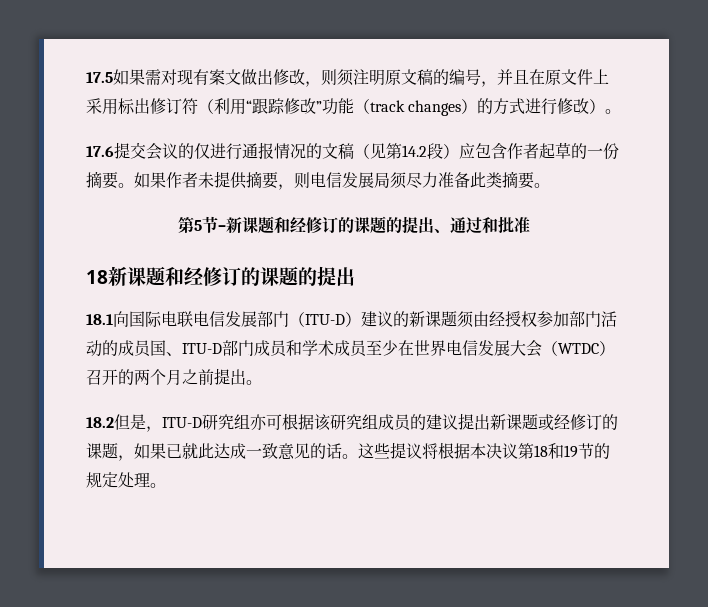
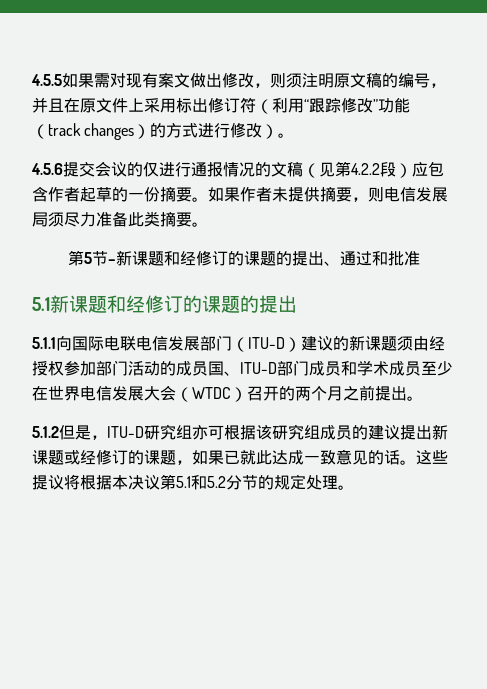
- 17.5如果需对现有案文做出修改，则须注明原文稿的编号，并且在原文件上采用标出修订符（利用“跟踪修改”功能（track changes）的方式进行修改）。
+ 4.5.5如果需对现有案文做出修改，则须注明原文稿的编号，并且在原文件上采用标出修订符（利用“跟踪修改”功能（track changes）的方式进行修改）。
- 17.6提交会议的仅进行通报情况的文稿（见第14.2段）应包含作者起草的一份摘要。
+ 4.5.6提交会议的仅进行通报情况的文稿（见第4.2.2段）应包含作者起草的一份摘要。
- 18新课题和经修订的课题的提出
+ 5.1新课题和经修订的课题的提出
- 18.1向国际电联电信发展部门（ITU-D）建议的新课题须由经授权参加部门活动的成员国、ITU-D部门成员和学术成员至少在世界电信发展大会（WTDC）召开的两个月之前提出。
+ 5.1.1向国际电联电信发展部门（ITU-D）建议的新课题须由经授权参加部门活动的成员国、ITU-D部门成员和学术成员至少在世界电信发展大会（WTDC）召开的两个月之前提出。
- 18.2但是，ITU-D研究组亦可根据该研究组成员的建议提出新课题或经修订的课题，如果已就此达成一致意见的话。
+ 5.1.2但是，ITU-D研究组亦可根据该研究组成员的建议提出新课题或经修订的课题，如果已就此达成一致意见的话。
- 这些提议将根据本决议第18和19节的规定处理。
+ 这些提议将根据本决议第5.1和5.2分节的规定处理。

